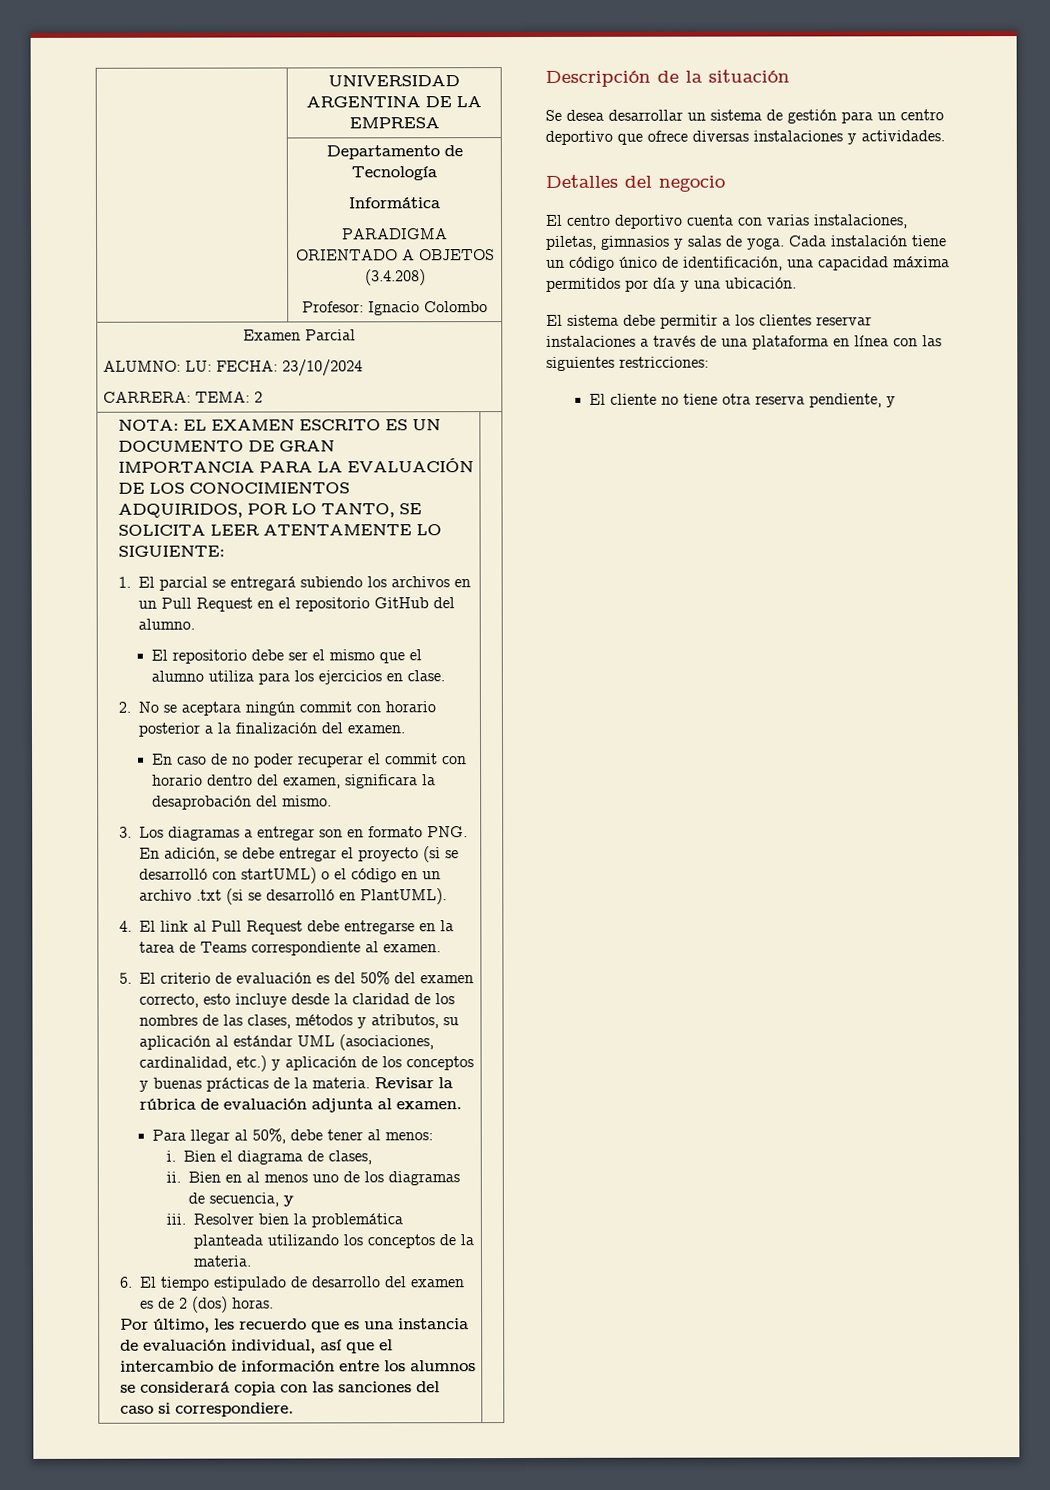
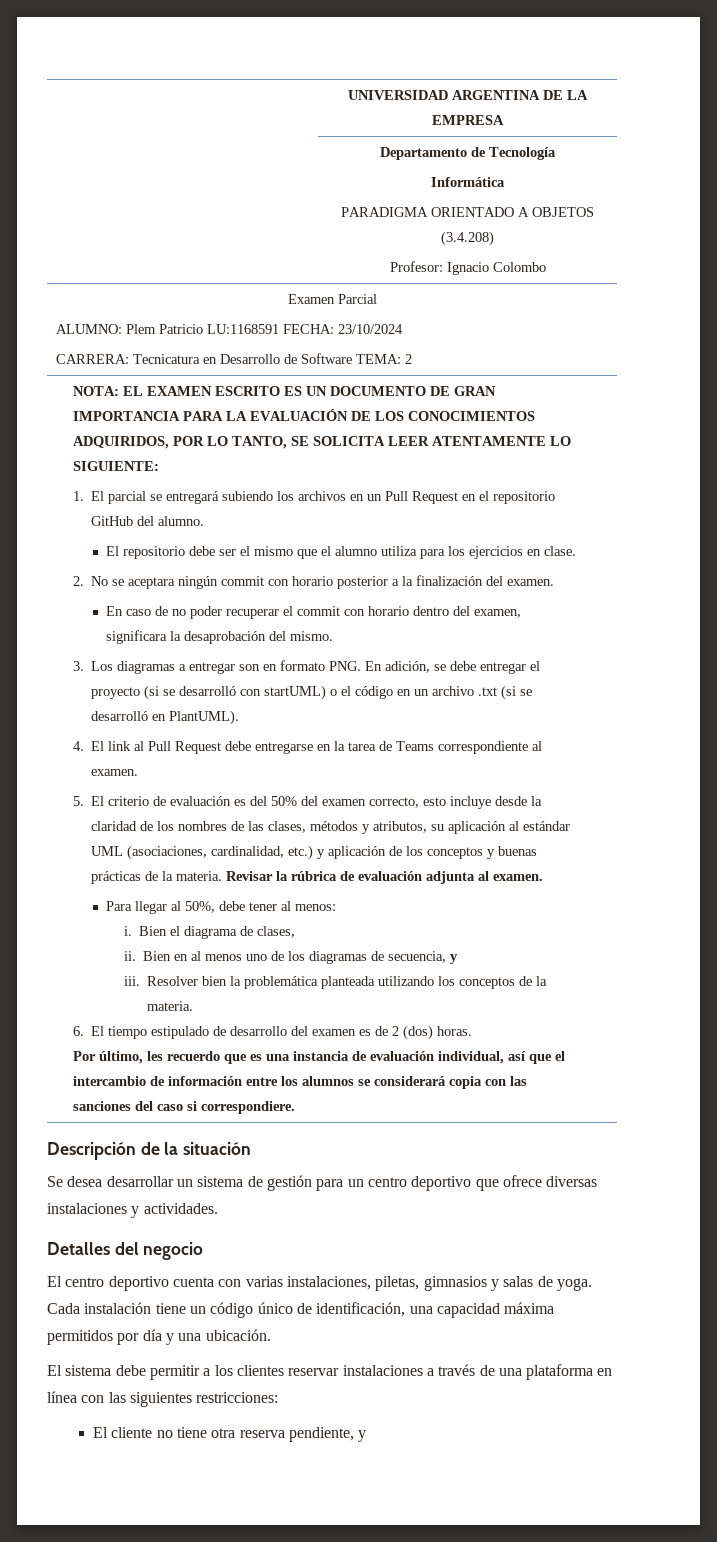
  Examen Parcial
- ALUMNO: LU: FECHA: 23/10/2024
- CARRERA: TEMA: 2
+ ALUMNO: Plem Patricio LU:1168591 FECHA: 23/10/2024
+ CARRERA: Tecnicatura en Desarrollo de Software TEMA: 2

